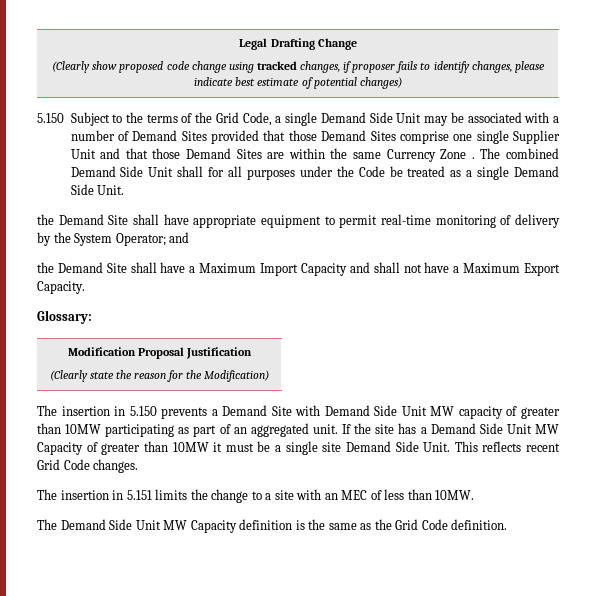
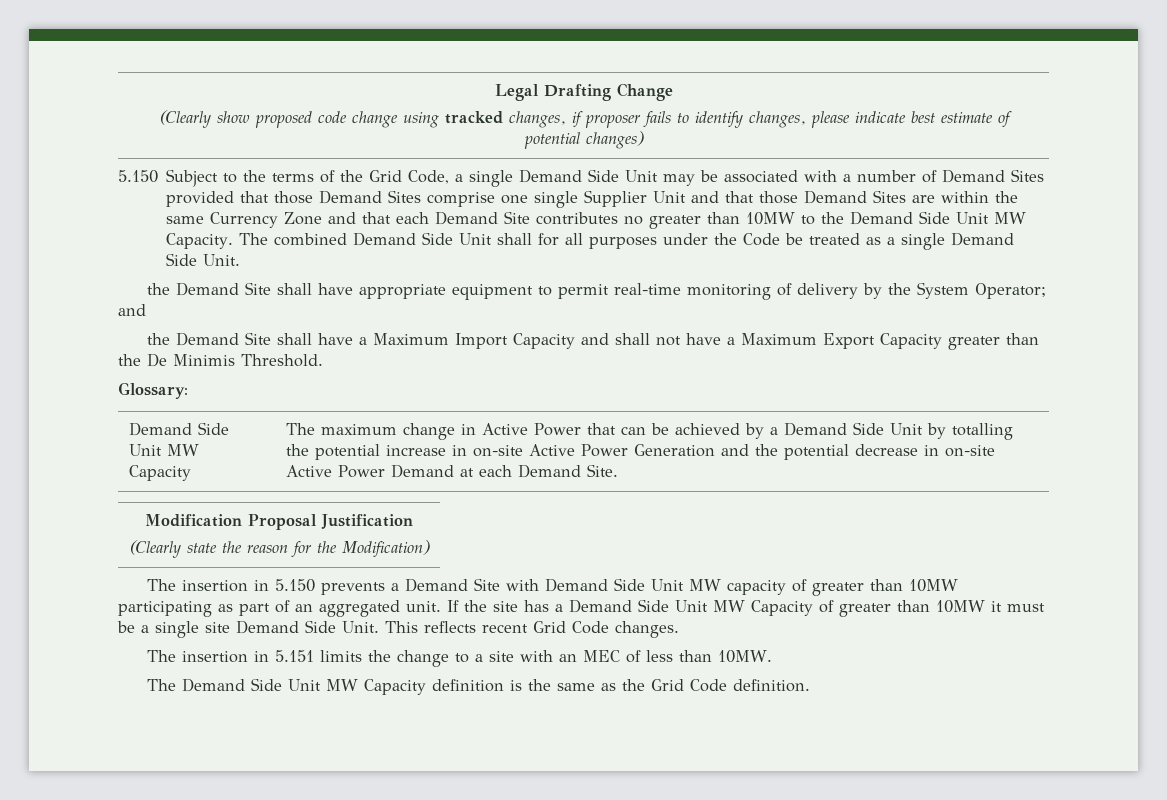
- 5.150 Subject to the terms of the Grid Code, a single Demand Side Unit may be associated with a number of Demand Sites provided that those Demand Sites comprise one single Supplier Unit and that those Demand Sites are within the same Currency Zone .
+ 5.150 Subject to the terms of the Grid Code, a single Demand Side Unit may be associated with a number of Demand Sites provided that those Demand Sites comprise one single Supplier Unit and that those Demand Sites are within the same Currency Zone and that each Demand Site contributes no greater than 10MW to the Demand Side Unit MW Capacity.
- the Demand Site shall have a Maximum Import Capacity and shall not have a Maximum Export Capacity.
+ the Demand Site shall have a Maximum Import Capacity and shall not have a Maximum Export Capacity greater than the De Minimis Threshold.
  Glossary:
+ Demand Side Unit MW Capacity | The maximum change in Active Power that can be achieved by a Demand Side Unit by totalling the potential increase in on-site Active Power Generation and the potential decrease in on-site Active Power Demand at each Demand Site.

